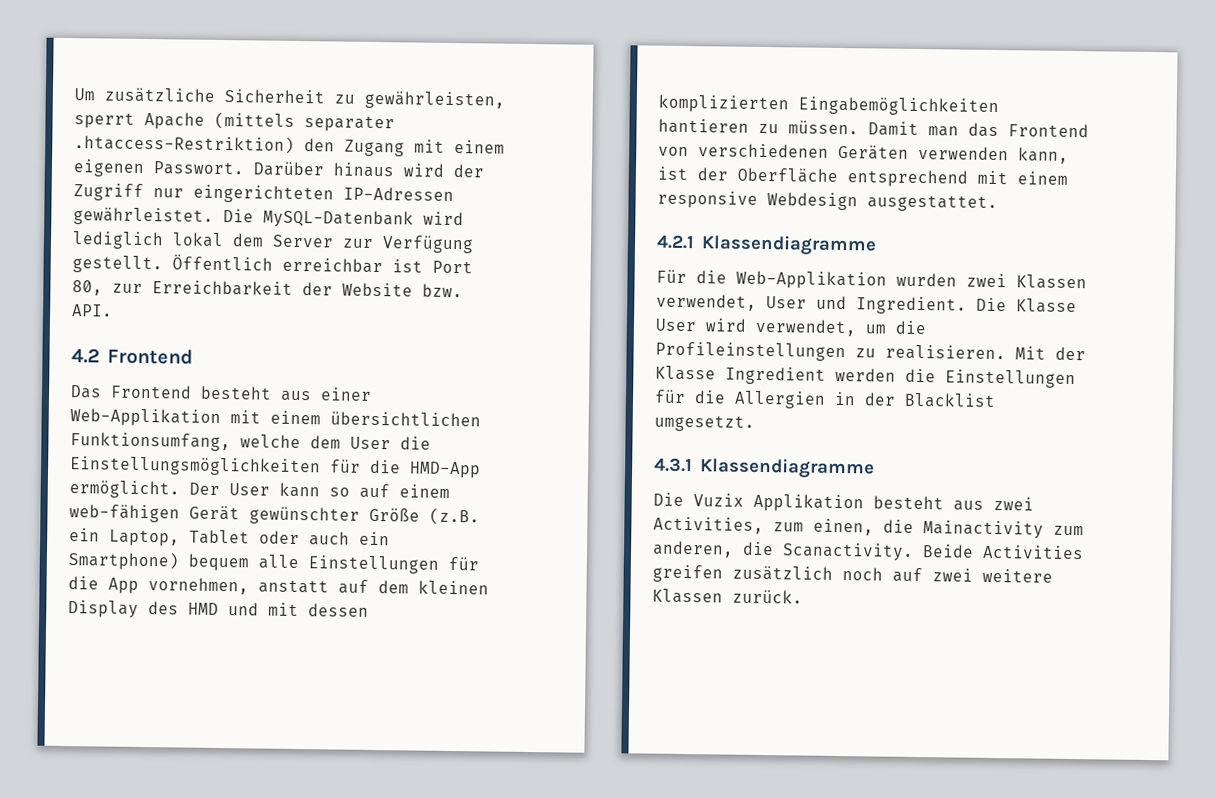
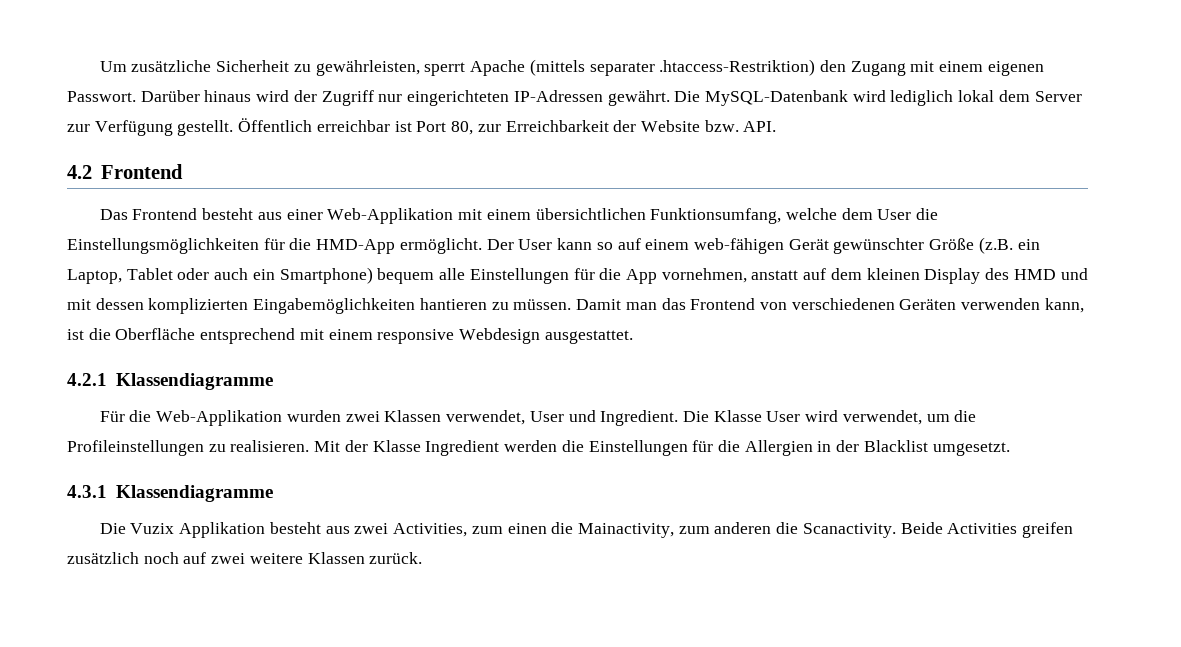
- Darüber hinaus wird der Zugriff nur eingerichteten IP-Adressen gewährleistet.
+ Darüber hinaus wird der Zugriff nur eingerichteten IP-Adressen gewährt.
- Damit man das Frontend von verschiedenen Geräten verwenden kann, ist der Oberfläche entsprechend mit einem responsive Webdesign ausgestattet.
+ Damit man das Frontend von verschiedenen Geräten verwenden kann, ist die Oberfläche entsprechend mit einem responsive Webdesign ausgestattet.
- Die Vuzix Applikation besteht aus zwei Activities, zum einen, die Mainactivity zum anderen, die Scanactivity.
+ Die Vuzix Applikation besteht aus zwei Activities, zum einen die Mainactivity, zum anderen die Scanactivity.

